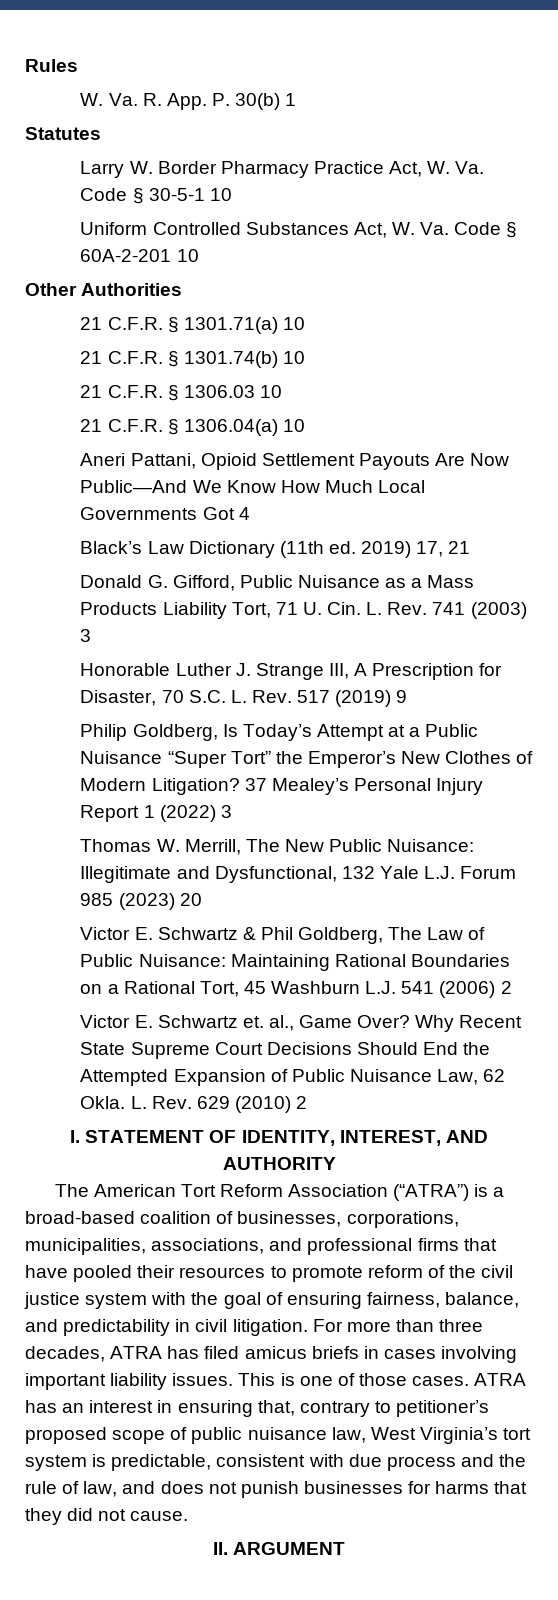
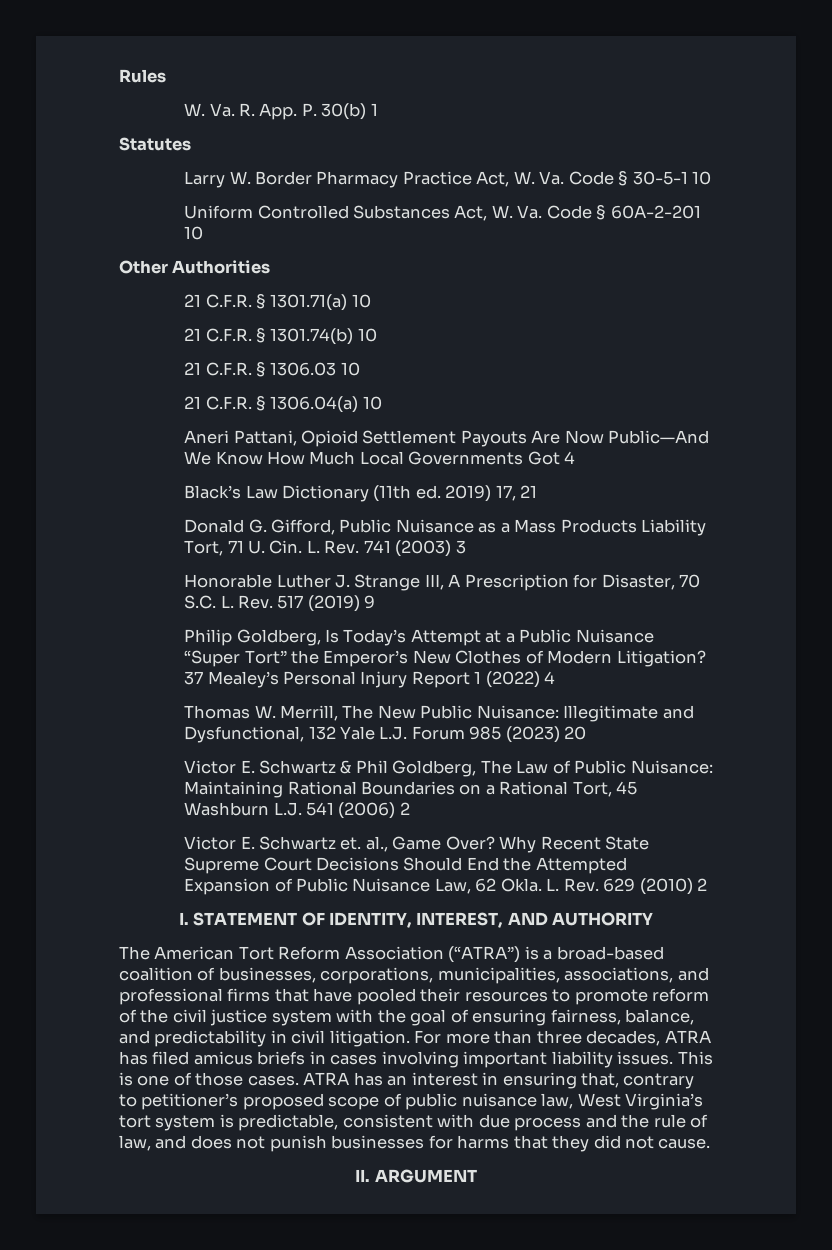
- 37 Mealey’s Personal Injury Report 1 (2022) 3
+ 37 Mealey’s Personal Injury Report 1 (2022) 4

